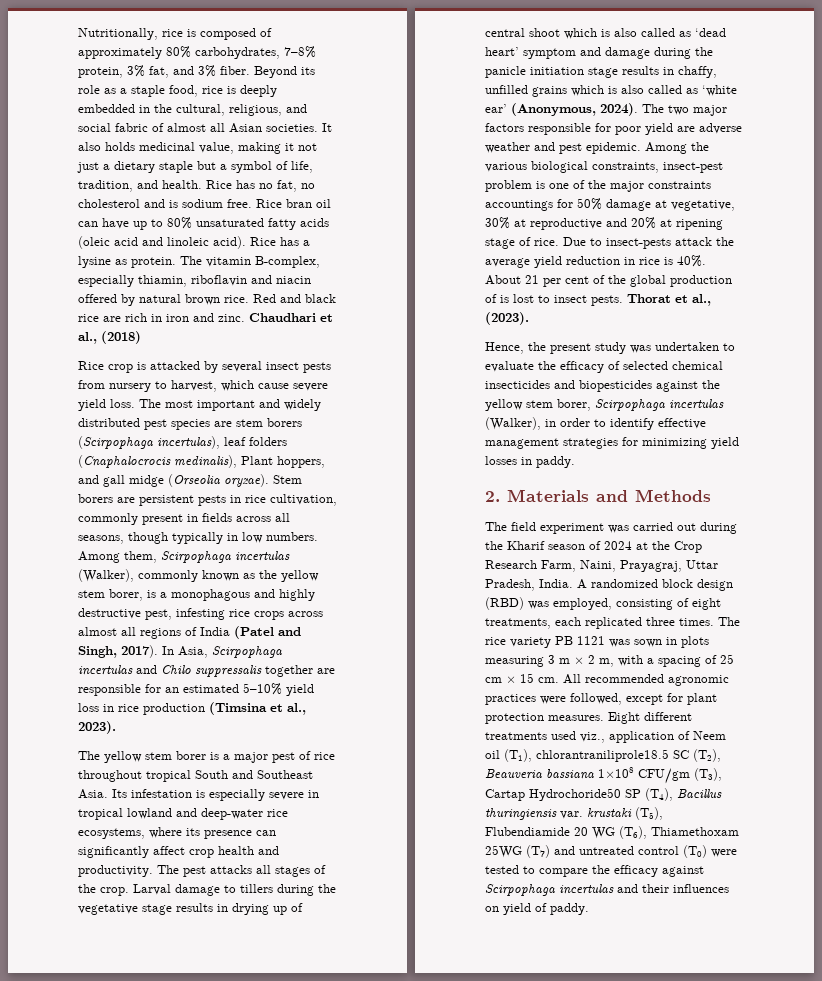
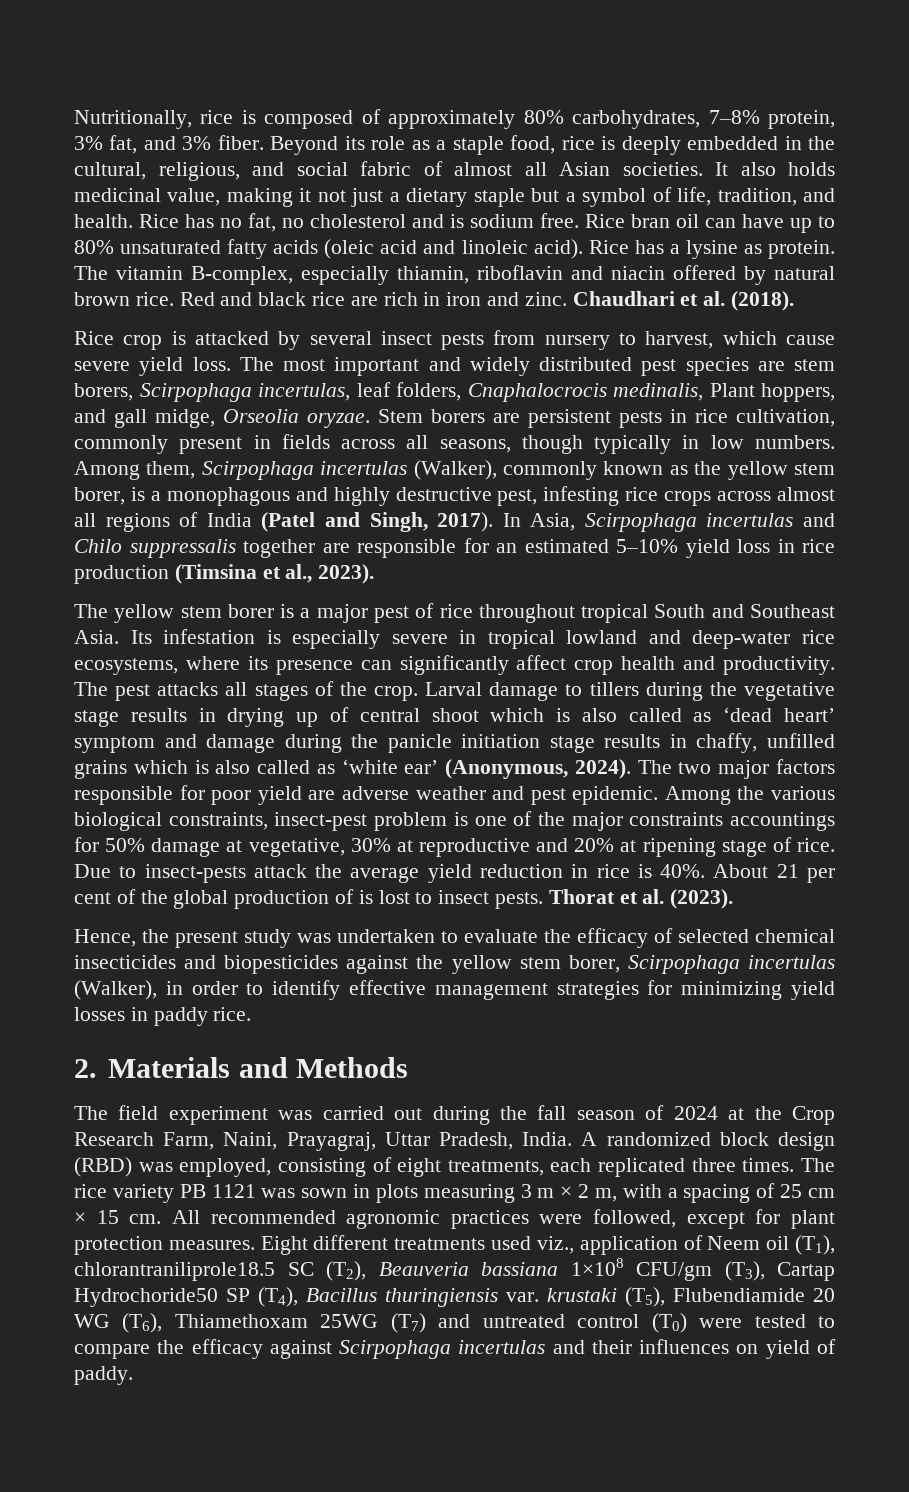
- Chaudhari et al., (2018)
+ Chaudhari et al. (2018).
- The most important and widely distributed pest species are stem borers (Scirpophaga incertulas), leaf folders (Cnaphalocrocis medinalis), Plant hoppers, and gall midge (Orseolia oryzae).
+ The most important and widely distributed pest species are stem borers, Scirpophaga incertulas, leaf folders, Cnaphalocrocis medinalis, Plant hoppers, and gall midge, Orseolia oryzae.
- Thorat et al., (2023).
+ Thorat et al. (2023).
- Hence, the present study was undertaken to evaluate the efficacy of selected chemical insecticides and biopesticides against the yellow stem borer, Scirpophaga incertulas (Walker), in order to identify effective management strategies for minimizing yield losses in paddy.
+ Hence, the present study was undertaken to evaluate the efficacy of selected chemical insecticides and biopesticides against the yellow stem borer, Scirpophaga incertulas (Walker), in order to identify effective management strategies for minimizing yield losses in paddy rice.
- The field experiment was carried out during the Kharif season of 2024 at the Crop Research Farm, Naini, Prayagraj, Uttar Pradesh, India.
+ The field experiment was carried out during the fall season of 2024 at the Crop Research Farm, Naini, Prayagraj, Uttar Pradesh, India.

